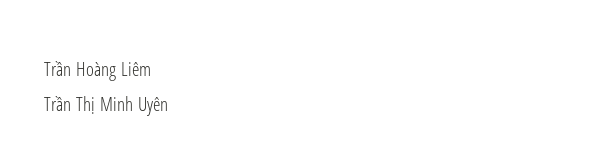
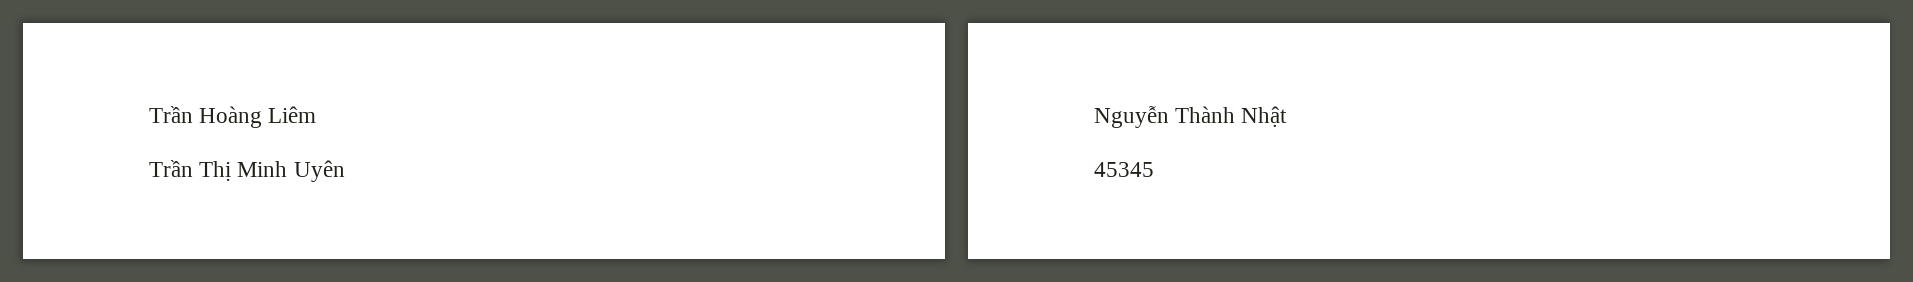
+ Nguyễn Thành Nhật
+ 45345

